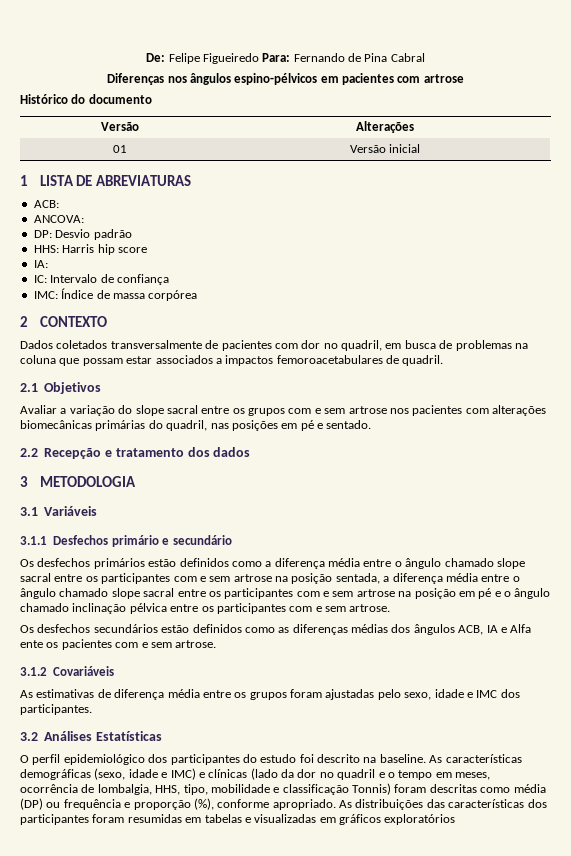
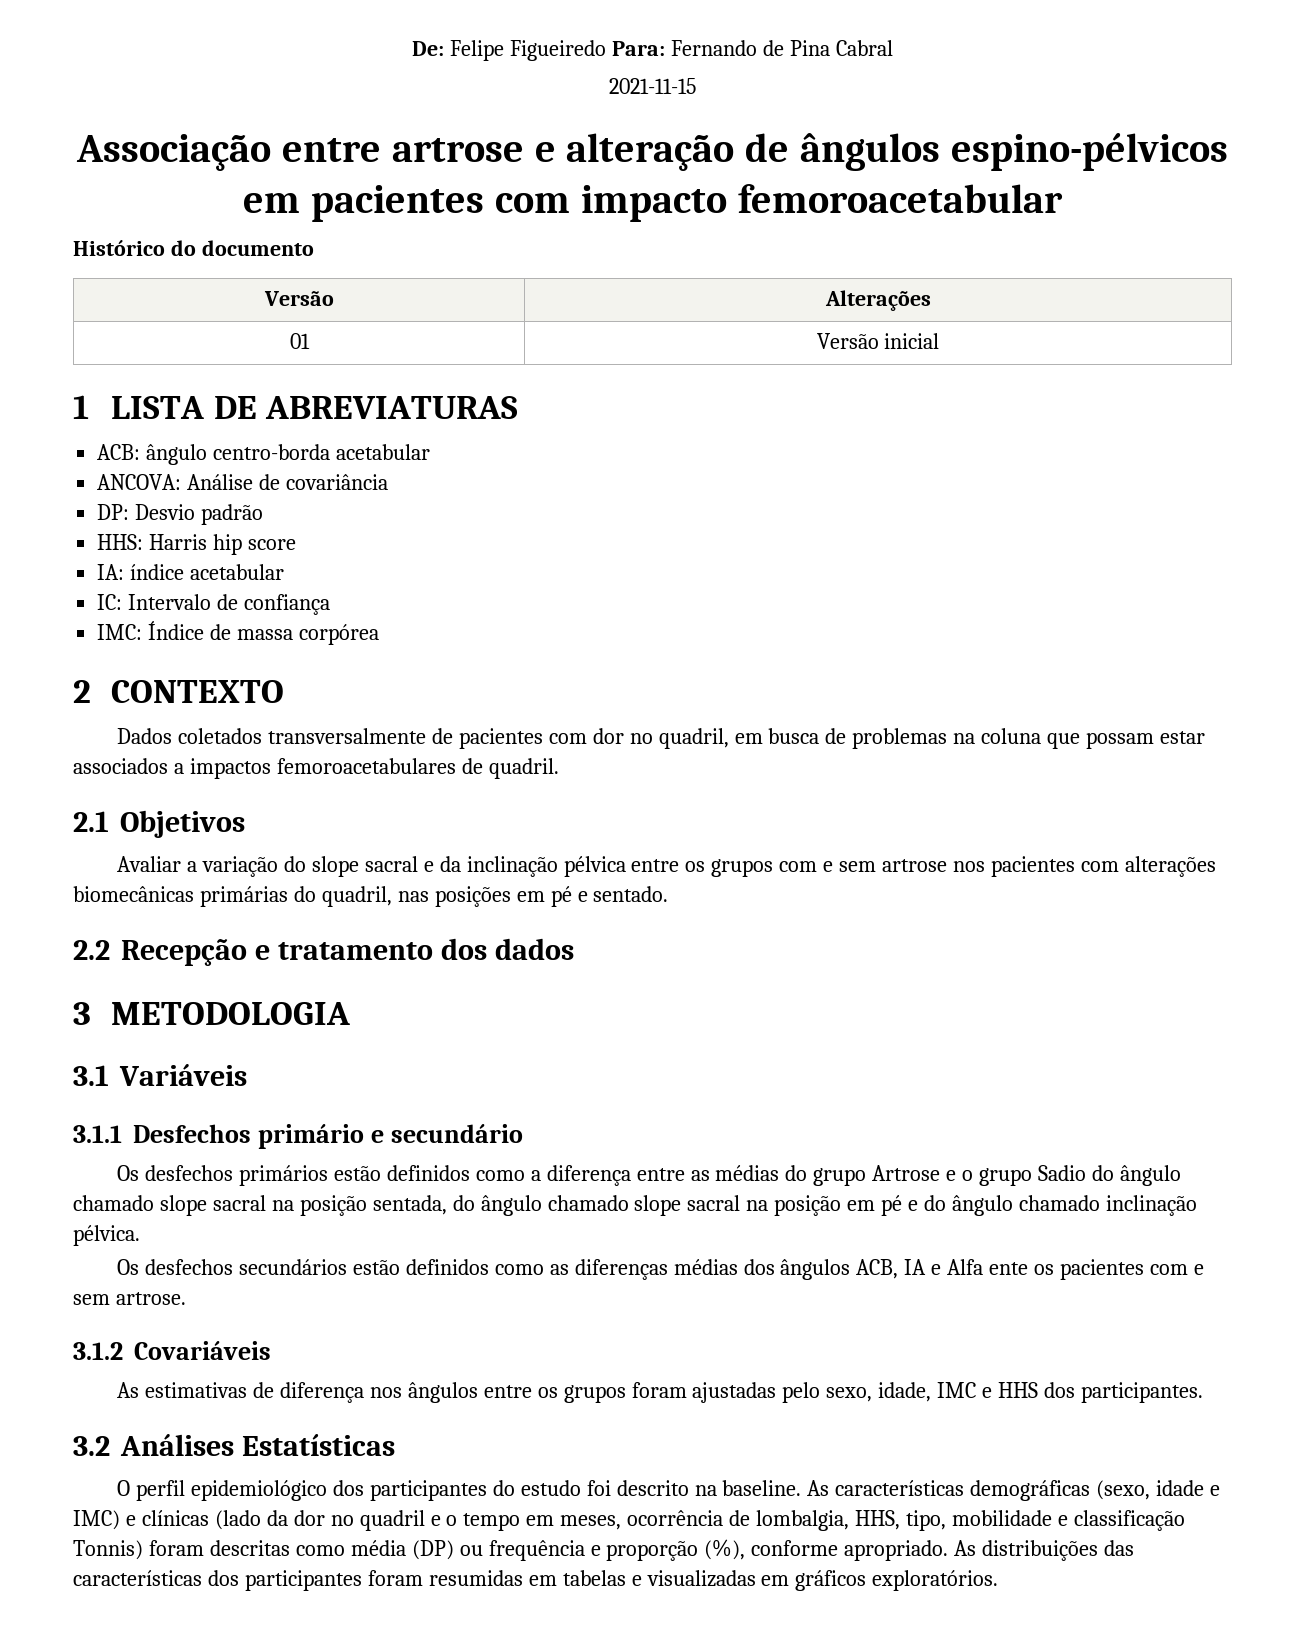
- Diferenças nos ângulos espino-pélvicos em pacientes com artrose
+ 2021-11-15
+ Associação entre artrose e alteração de ângulos espino-pélvicos em pacientes com impacto femoroacetabular
- ACB:
- ANCOVA:
+ ACB: ângulo centro-borda acetabular
+ ANCOVA: Análise de covariância
- IA:
+ IA: índice acetabular
- Avaliar a variação do slope sacral entre os grupos com e sem artrose nos pacientes com alterações biomecânicas primárias do quadril, nas posições em pé e sentado.
+ Avaliar a variação do slope sacral e da inclinação pélvica entre os grupos com e sem artrose nos pacientes com alterações biomecânicas primárias do quadril, nas posições em pé e sentado.
- Os desfechos primários estão definidos como a diferença média entre o ângulo chamado slope sacral entre os participantes com e sem artrose na posição sentada, a diferença média entre o ângulo chamado slope sacral entre os participantes com e sem artrose na posição em pé e o ângulo chamado inclinação pélvica entre os participantes com e sem artrose.
+ Os desfechos primários estão definidos como a diferença entre as médias do grupo Artrose e o grupo Sadio do ângulo chamado slope sacral na posição sentada, do ângulo chamado slope sacral na posição em pé e do ângulo chamado inclinação pélvica.
- As estimativas de diferença média entre os grupos foram ajustadas pelo sexo, idade e IMC dos participantes.
+ As estimativas de diferença nos ângulos entre os grupos foram ajustadas pelo sexo, idade, IMC e HHS dos participantes.
- As distribuições das características dos participantes foram resumidas em tabelas e visualizadas em gráficos exploratórios
+ As distribuições das características dos participantes foram resumidas em tabelas e visualizadas em gráficos exploratórios.

